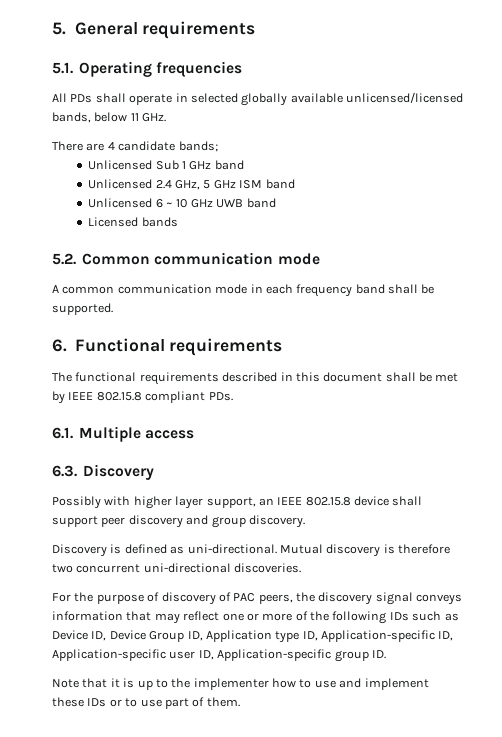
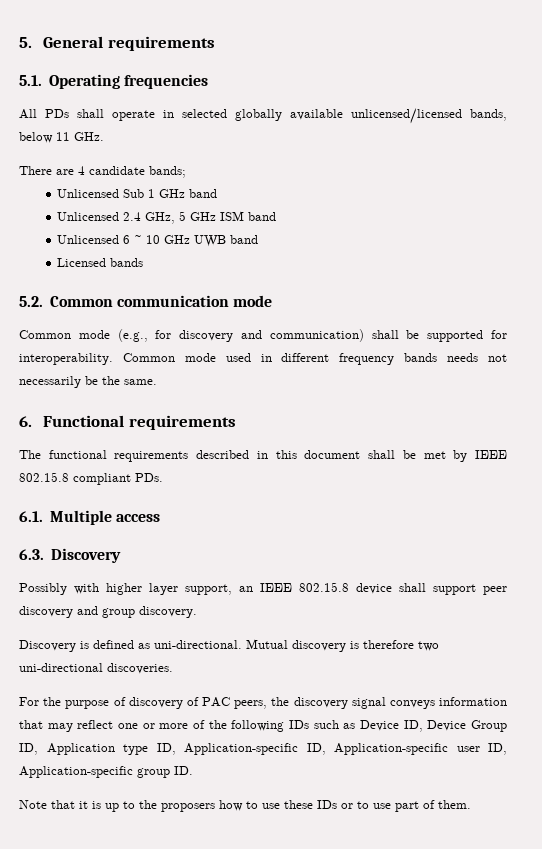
- A common communication mode in each frequency band shall be supported.
+ Common mode (e.g., for discovery and communication) shall be supported for interoperability. Common mode used in different frequency bands needs not necessarily be the same.
- Mutual discovery is therefore two concurrent uni-directional discoveries.
+ Mutual discovery is therefore two uni-directional discoveries.
- Note that it is up to the implementer how to use and implement these IDs or to use part of them.
+ Note that it is up to the proposers how to use these IDs or to use part of them.

